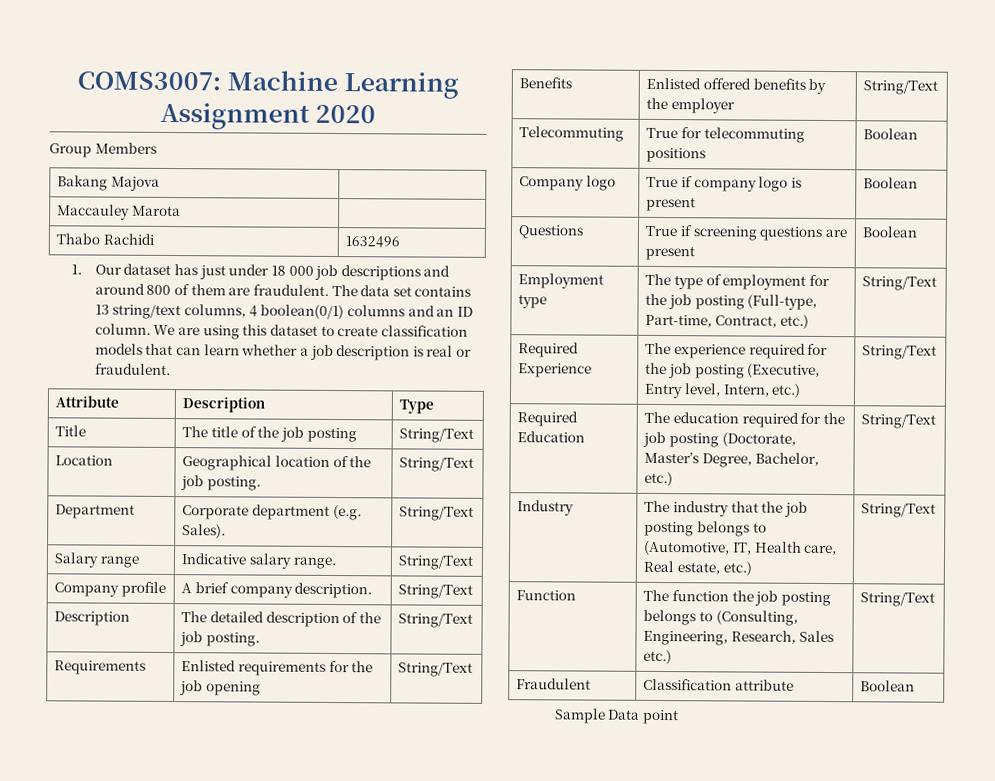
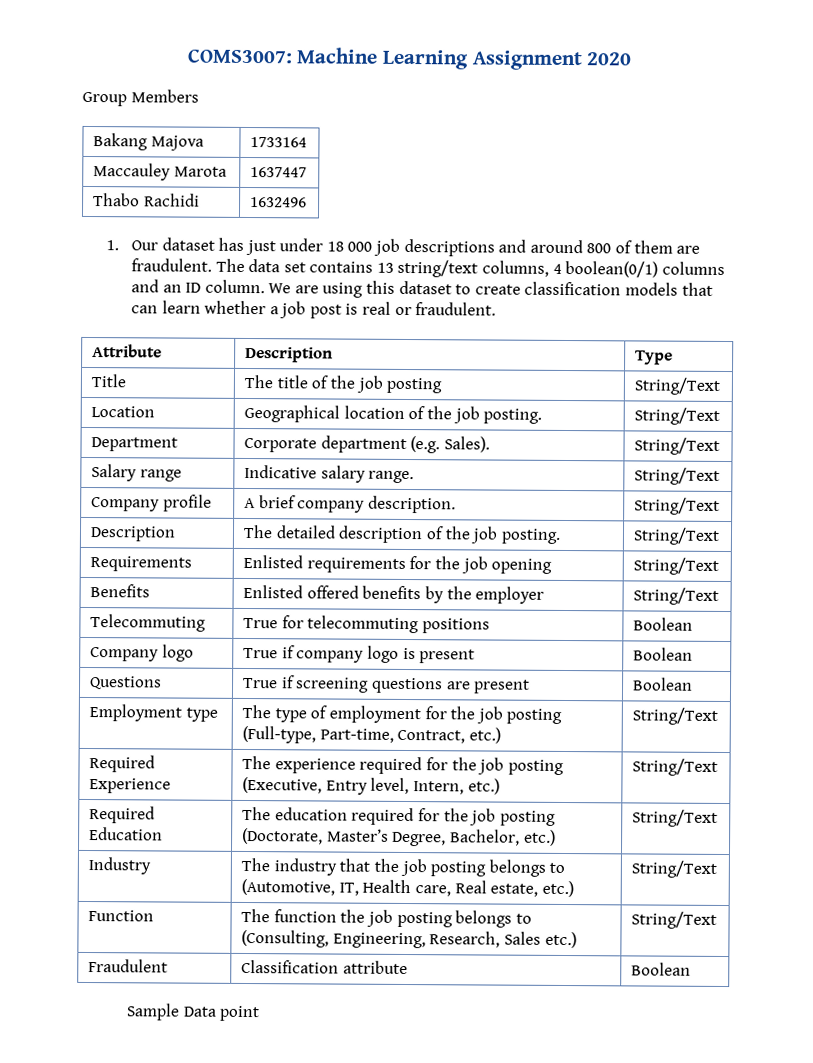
- Bakang Majova |
+ Bakang Majova | 1733164
- Maccauley Marota |
+ Maccauley Marota | 1637447
- We are using this dataset to create classification models that can learn whether a job description is real or fraudulent.
+ We are using this dataset to create classification models that can learn whether a job post is real or fraudulent.

